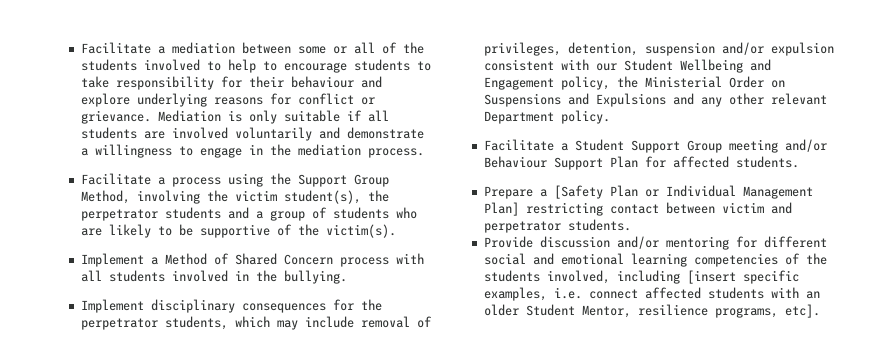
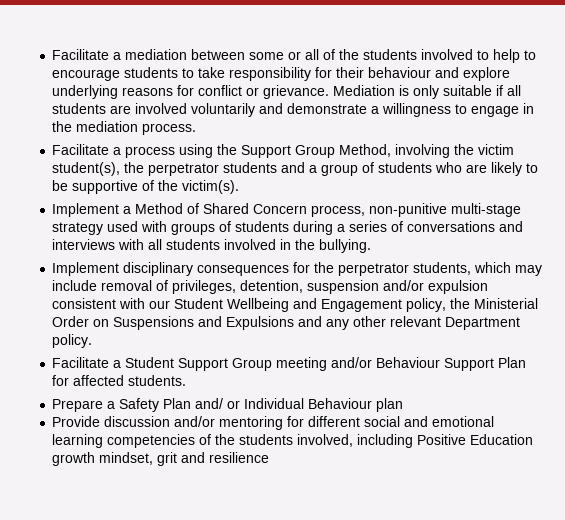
- Implement a Method of Shared Concern process with all students involved in the bullying.
+ Implement a Method of Shared Concern process, non-punitive multi-stage strategy used with groups of students during a series of conversations and interviews with all students involved in the bullying.
- Prepare a [Safety Plan or Individual Management Plan] restricting contact between victim and perpetrator students.
+ Prepare a Safety Plan and/ or Individual Behaviour plan
- Provide discussion and/or mentoring for different social and emotional learning competencies of the students involved, including [insert specific examples, i.e. connect affected students with an older Student Mentor, resilience programs, etc].
+ Provide discussion and/or mentoring for different social and emotional learning competencies of the students involved, including Positive Education growth mindset, grit and resilience

